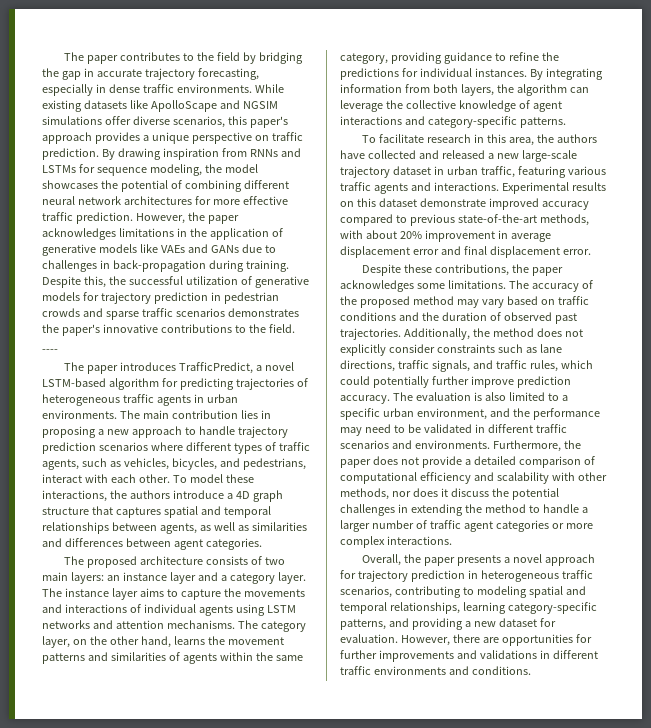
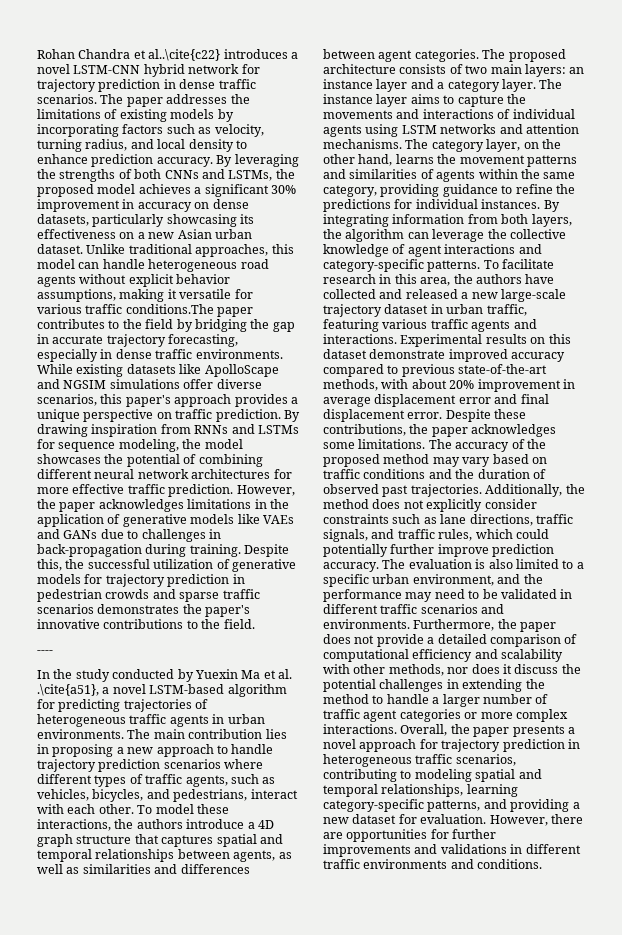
- The paper contributes to the field by bridging the gap in accurate trajectory forecasting, especially in dense traffic environments.
+ Rohan Chandra et al..\cite{c22} introduces a novel LSTM-CNN hybrid network for trajectory prediction in dense traffic scenarios. The paper addresses the limitations of existing models by incorporating factors such as velocity, turning radius, and local density to enhance prediction accuracy. By leveraging the strengths of both CNNs and LSTMs, the proposed model achieves a significant 30% improvement in accuracy on dense datasets, particularly showcasing its effectiveness on a new Asian urban dataset. Unlike traditional approaches, this model can handle heterogeneous road agents without explicit behavior assumptions, making it versatile for various traffic conditions.The paper contributes to the field by bridging the gap in accurate trajectory forecasting, especially in dense traffic environments.
- The paper introduces TrafficPredict, a novel LSTM-based algorithm for predicting trajectories of heterogeneous traffic agents in urban environments.
+ In the study conducted by Yuexin Ma et al. .\cite{a51}, a novel LSTM-based algorithm for predicting trajectories of heterogeneous traffic agents in urban environments.
- To model these interactions, the authors introduce a 4D graph structure that captures spatial and temporal relationships between agents, as well as similarities and differences between agent categories.
- The proposed architecture consists of two main layers: an instance layer and a category layer.
+ To model these interactions, the authors introduce a 4D graph structure that captures spatial and temporal relationships between agents, as well as similarities and differences between agent categories. The proposed architecture consists of two main layers: an instance layer and a category layer.
- By integrating information from both layers, the algorithm can leverage the collective knowledge of agent interactions and category-specific patterns.
- To facilitate research in this area, the authors have collected and released a new large-scale trajectory dataset in urban traffic, featuring various traffic agents and interactions.
+ By integrating information from both layers, the algorithm can leverage the collective knowledge of agent interactions and category-specific patterns. To facilitate research in this area, the authors have collected and released a new large-scale trajectory dataset in urban traffic, featuring various traffic agents and interactions.
- Experimental results on this dataset demonstrate improved accuracy compared to previous state-of-the-art methods, with about 20% improvement in average displacement error and final displacement error.
- Despite these contributions, the paper acknowledges some limitations.
+ Experimental results on this dataset demonstrate improved accuracy compared to previous state-of-the-art methods, with about 20% improvement in average displacement error and final displacement error. Despite these contributions, the paper acknowledges some limitations.
- Furthermore, the paper does not provide a detailed comparison of computational efficiency and scalability with other methods, nor does it discuss the potential challenges in extending the method to handle a larger number of traffic agent categories or more complex interactions.
- Overall, the paper presents a novel approach for trajectory prediction in heterogeneous traffic scenarios, contributing to modeling spatial and temporal relationships, learning category-specific patterns, and providing a new dataset for evaluation.
+ Furthermore, the paper does not provide a detailed comparison of computational efficiency and scalability with other methods, nor does it discuss the potential challenges in extending the method to handle a larger number of traffic agent categories or more complex interactions. Overall, the paper presents a novel approach for trajectory prediction in heterogeneous traffic scenarios, contributing to modeling spatial and temporal relationships, learning category-specific patterns, and providing a new dataset for evaluation.

